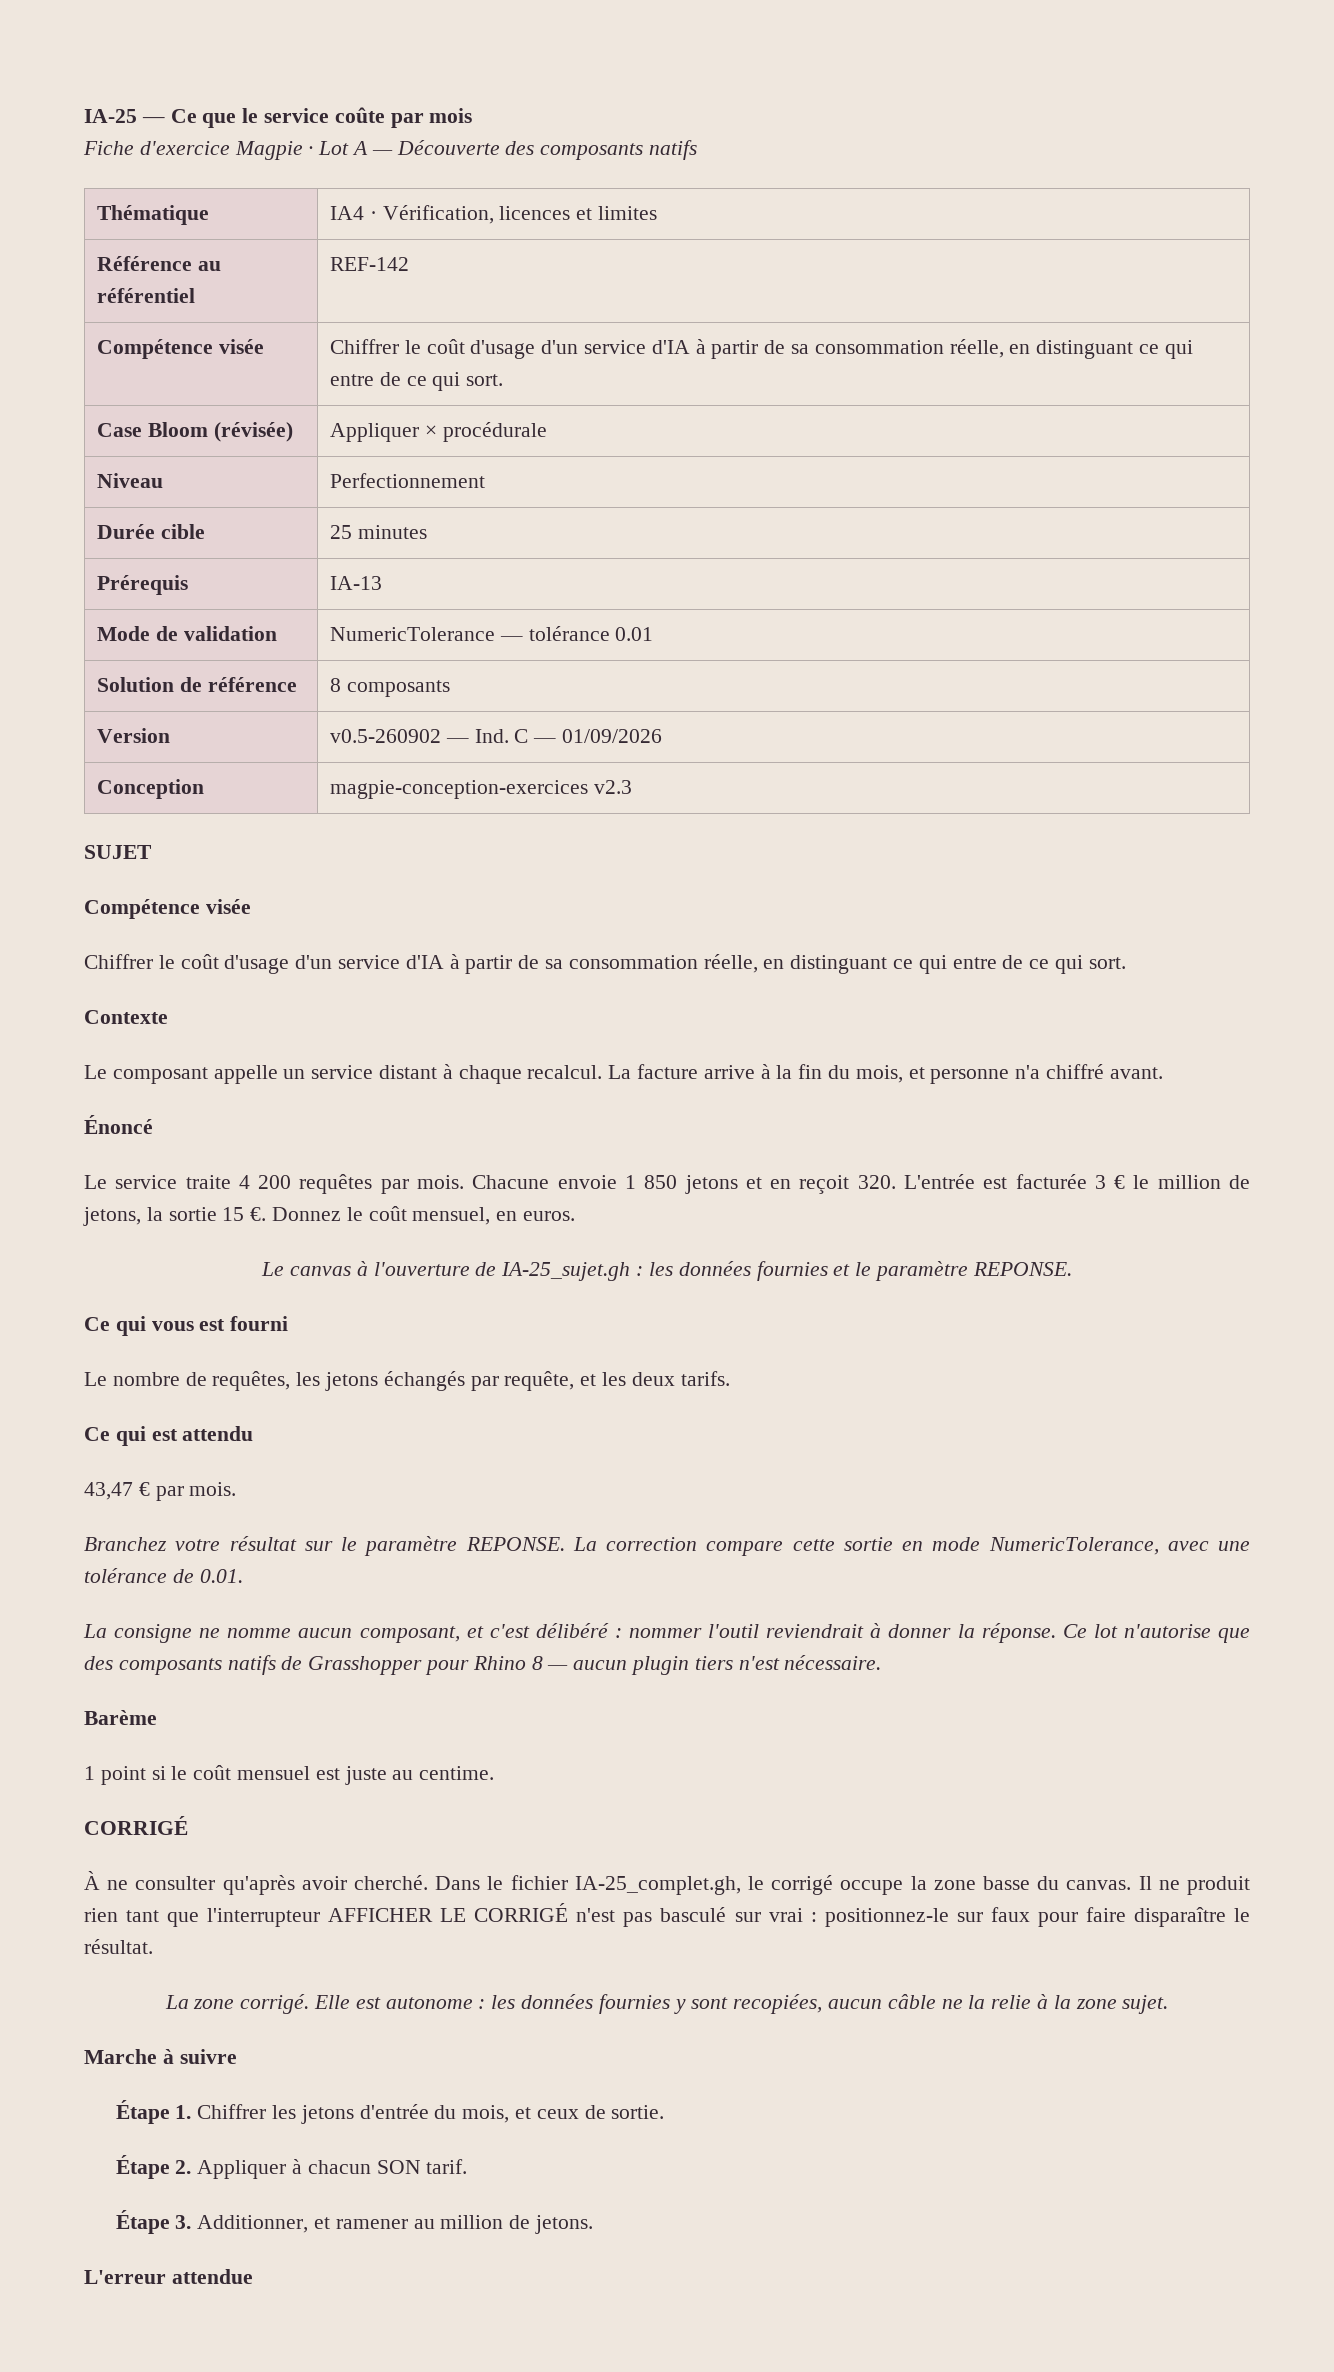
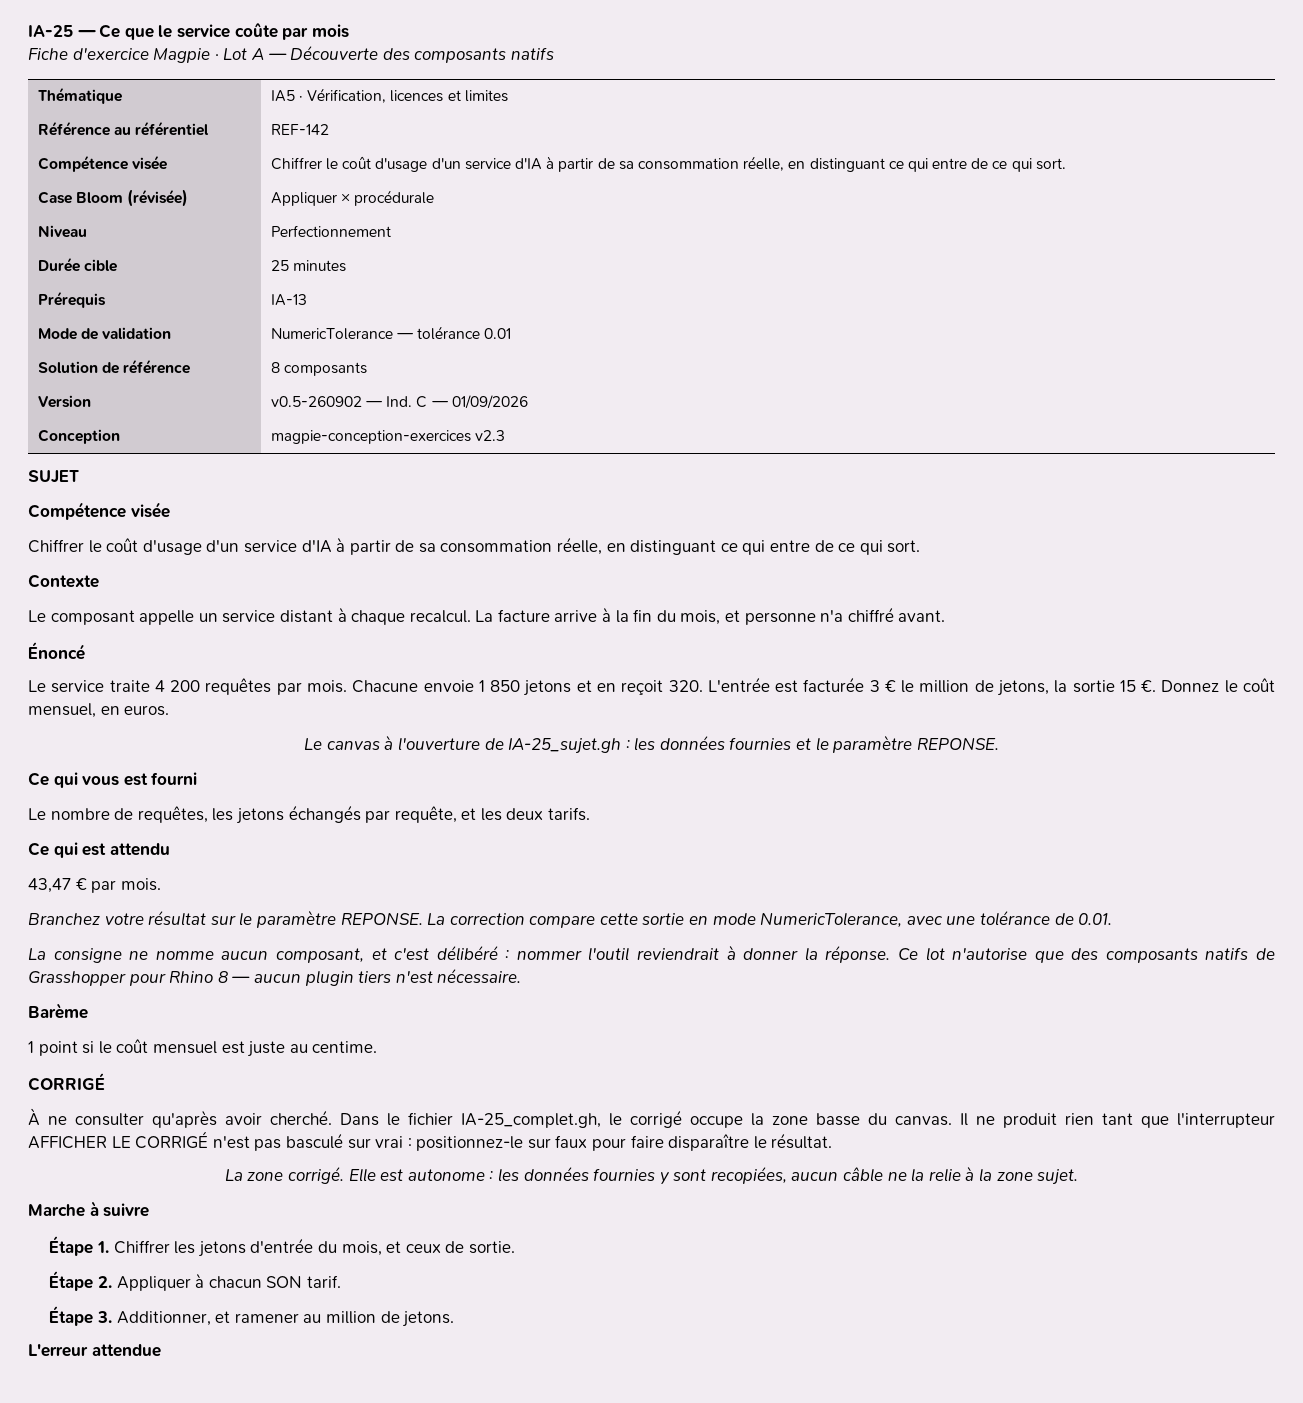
- Thématique | IA4 · Vérification, licences et limites
+ Thématique | IA5 · Vérification, licences et limites

